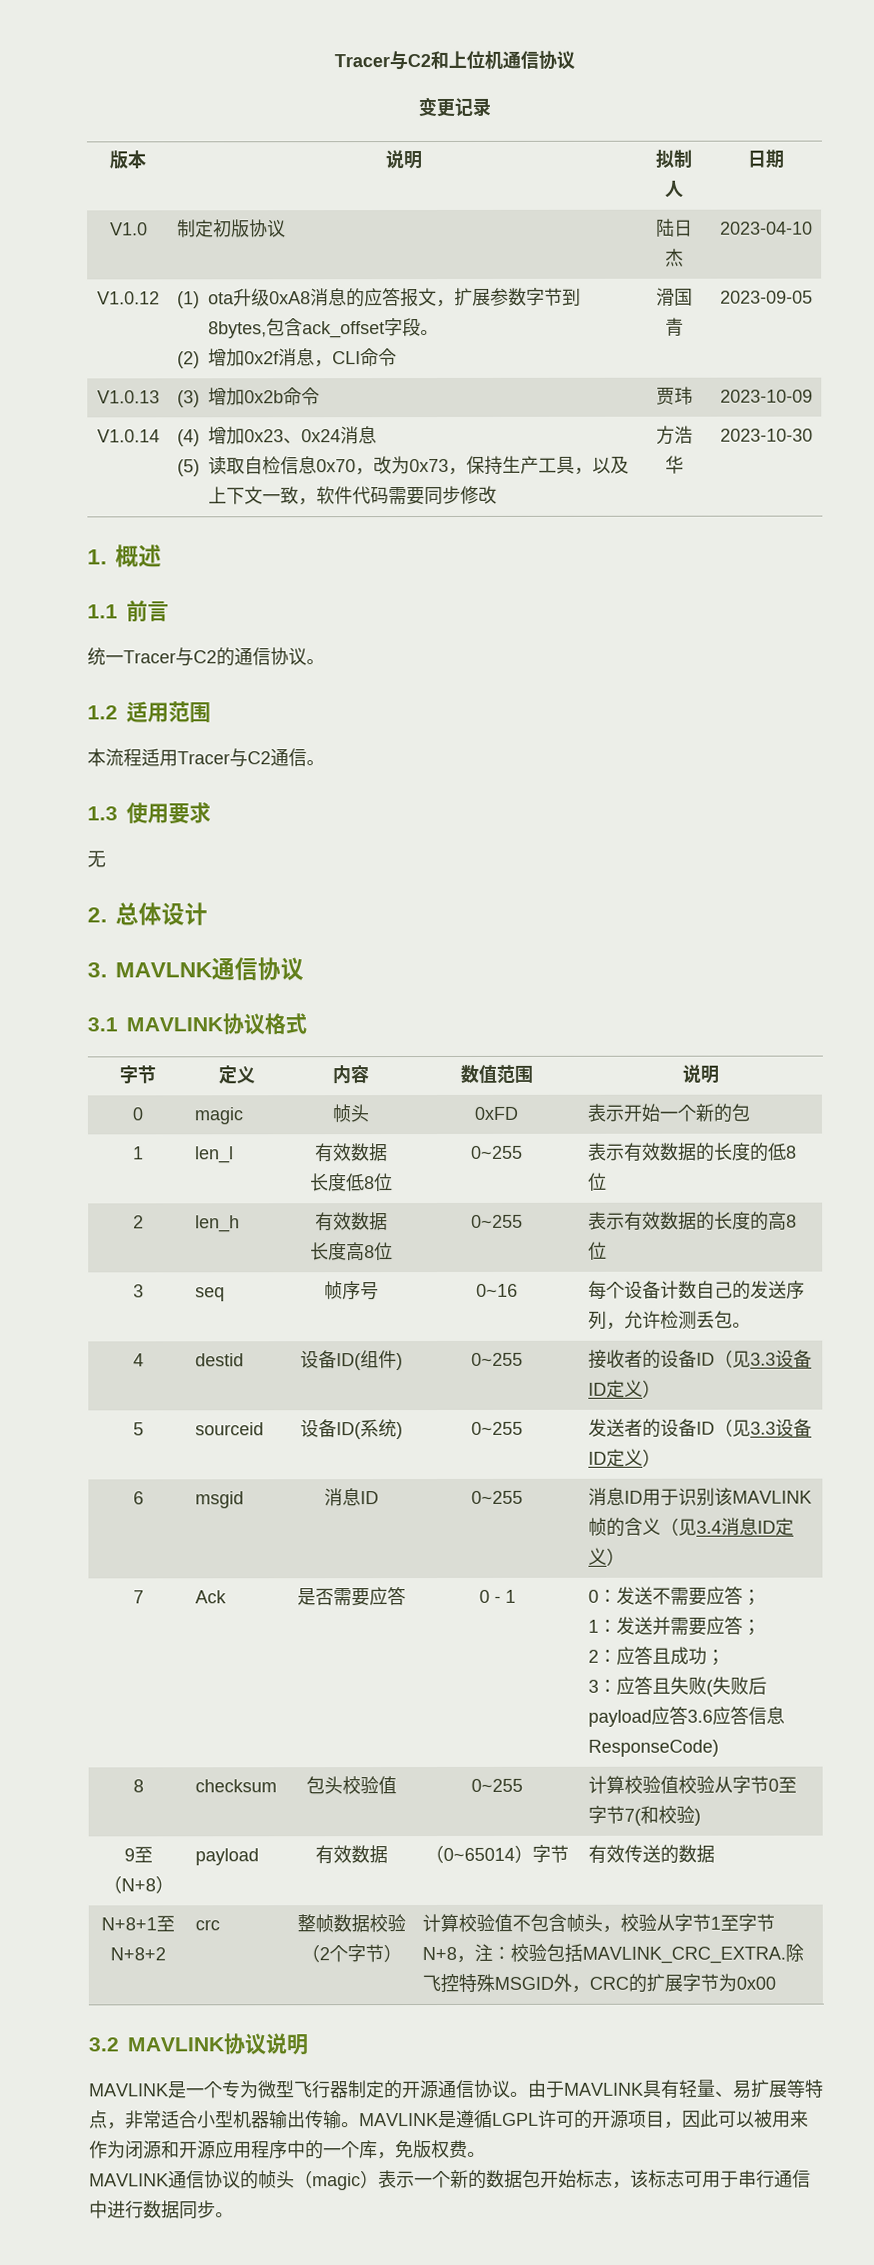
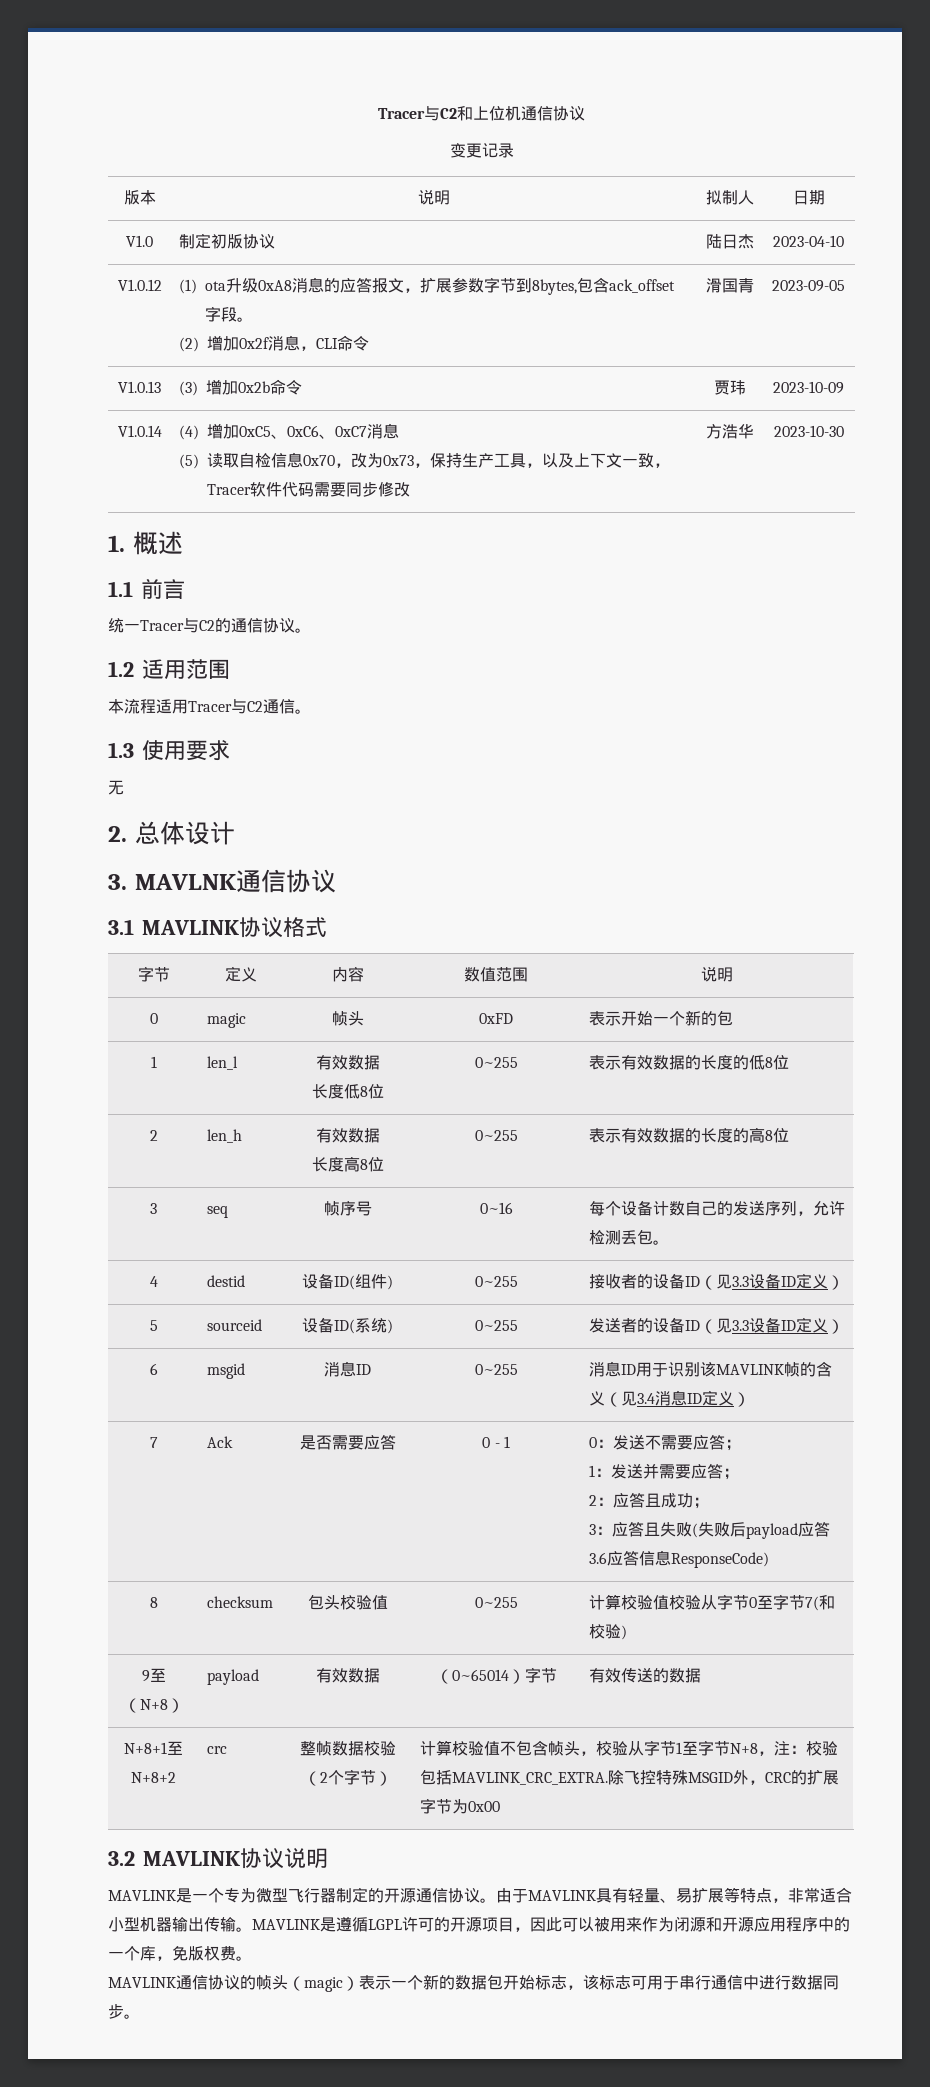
- V1.0.14 | (4)增加0x23、0x24消息
- (5)读取自检信息0x70，改为0x73，保持生产工具，以及上下文一致，软件代码需要同步修改 | 方浩华 | 2023-10-30
+ V1.0.14 | (4)增加0xC5、0xC6、0xC7消息
+ (5)读取自检信息0x70，改为0x73，保持生产工具，以及上下文一致，Tracer软件代码需要同步修改 | 方浩华 | 2023-10-30

